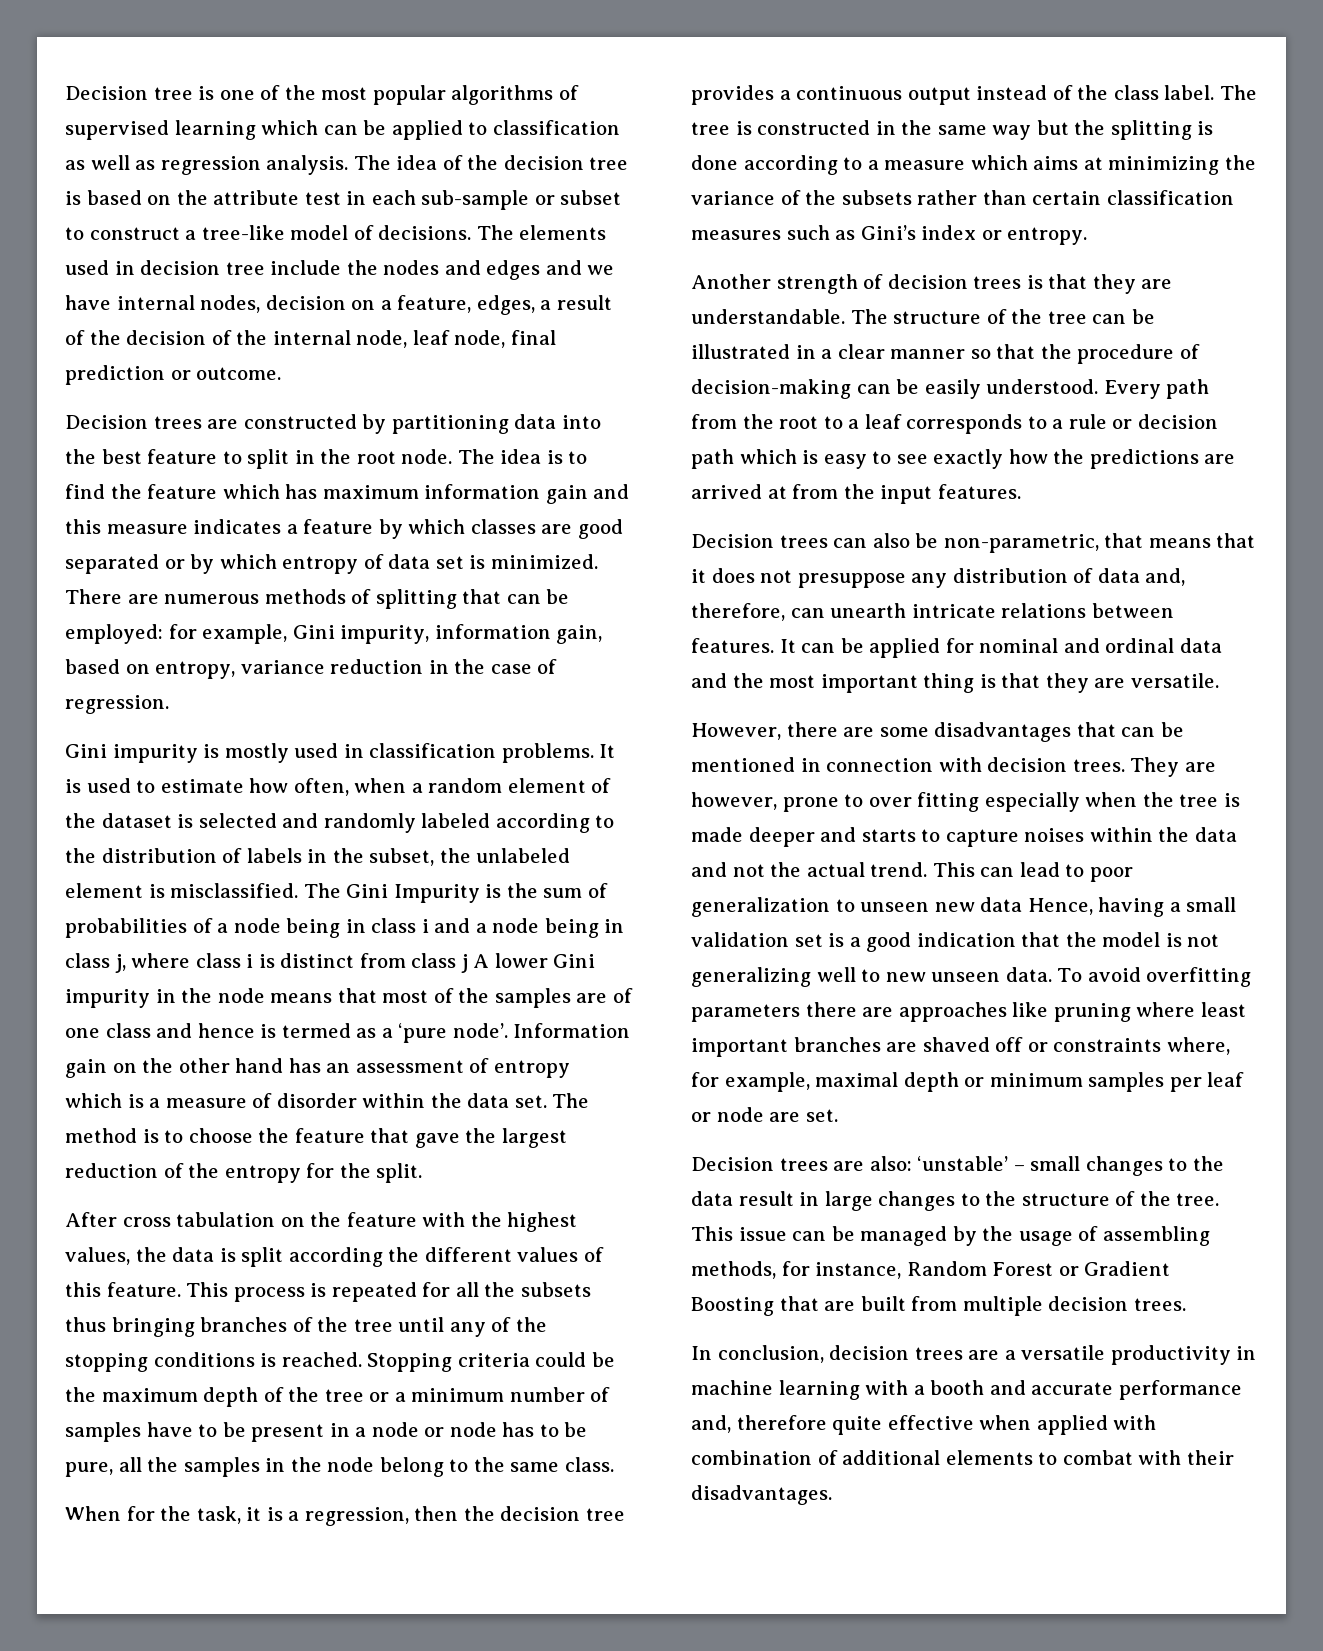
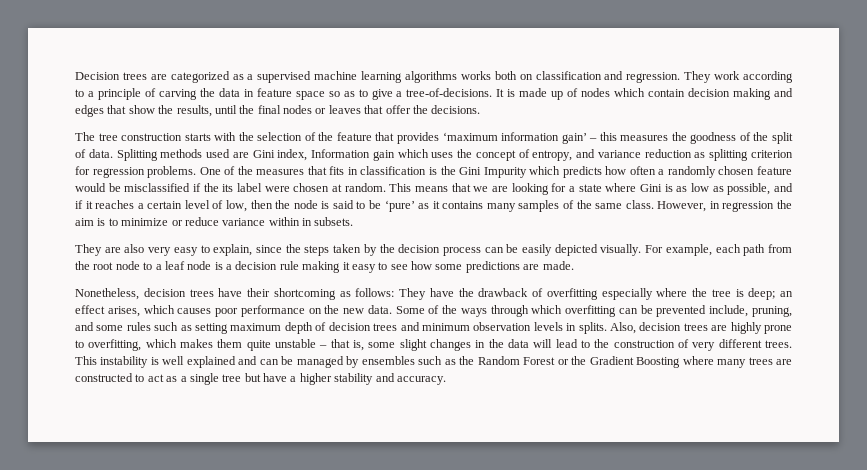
- Decision tree is one of the most popular algorithms of supervised learning which can be applied to classification as well as regression analysis. The idea of the decision tree is based on the attribute test in each sub-sample or subset to construct a tree-like model of decisions. The elements used in decision tree include the nodes and edges and we have internal nodes, decision on a feature, edges, a result of the decision of the internal node, leaf node, final prediction or outcome.
- Decision trees are constructed by partitioning data into the best feature to split in the root node. The idea is to find the feature which has maximum information gain and this measure indicates a feature by which classes are good separated or by which entropy of data set is minimized. There are numerous methods of splitting that can be employed: for example, Gini impurity, information gain, based on entropy, variance reduction in the case of regression.
- Gini impurity is mostly used in classification problems. It is used to estimate how often, when a random element of the dataset is selected and randomly labeled according to the distribution of labels in the subset, the unlabeled element is misclassified. The Gini Impurity is the sum of probabilities of a node being in class i and a node being in class j, where class i is distinct from class j A lower Gini impurity in the node means that most of the samples are of one class and hence is termed as a ‘pure node’. Information gain on the other hand has an assessment of entropy which is a measure of disorder within the data set. The method is to choose the feature that gave the largest reduction of the entropy for the split.
- After cross tabulation on the feature with the highest values, the data is split according the different values of this feature. This process is repeated for all the subsets thus bringing branches of the tree until any of the stopping conditions is reached. Stopping criteria could be the maximum depth of the tree or a minimum number of samples have to be present in a node or node has to be pure, all the samples in the node belong to the same class.
- When for the task, it is a regression, then the decision tree provides a continuous output instead of the class label. The tree is constructed in the same way but the splitting is done according to a measure which aims at minimizing the variance of the subsets rather than certain classification measures such as Gini’s index or entropy.
- Another strength of decision trees is that they are understandable. The structure of the tree can be illustrated in a clear manner so that the procedure of decision-making can be easily understood. Every path from the root to a leaf corresponds to a rule or decision path which is easy to see exactly how the predictions are arrived at from the input features.
- Decision trees can also be non-parametric, that means that it does not presuppose any distribution of data and, therefore, can unearth intricate relations between features. It can be applied for nominal and ordinal data and the most important thing is that they are versatile.
- However, there are some disadvantages that can be mentioned in connection with decision trees. They are however, prone to over fitting especially when the tree is made deeper and starts to capture noises within the data and not the actual trend. This can lead to poor generalization to unseen new data Hence, having a small validation set is a good indication that the model is not generalizing well to new unseen data. To avoid overfitting parameters there are approaches like pruning where least important branches are shaved off or constraints where, for example, maximal depth or minimum samples per leaf or node are set.
- Decision trees are also: ‘unstable’ – small changes to the data result in large changes to the structure of the tree. This issue can be managed by the usage of assembling methods, for instance, Random Forest or Gradient Boosting that are built from multiple decision trees.
- In conclusion, decision trees are a versatile productivity in machine learning with a booth and accurate performance and, therefore quite effective when applied with combination of additional elements to combat with their disadvantages.
+ Decision trees are categorized as a supervised machine learning algorithms works both on classification and regression. They work according to a principle of carving the data in feature space so as to give a tree-of-decisions. It is made up of nodes which contain decision making and edges that show the results, until the final nodes or leaves that offer the decisions.
+ The tree construction starts with the selection of the feature that provides ‘maximum information gain’ – this measures the goodness of the split of data. Splitting methods used are Gini index, Information gain which uses the concept of entropy, and variance reduction as splitting criterion for regression problems. One of the measures that fits in classification is the Gini Impurity which predicts how often a randomly chosen feature would be misclassified if the its label were chosen at random. This means that we are looking for a state where Gini is as low as possible, and if it reaches a certain level of low, then the node is said to be ‘pure’ as it contains many samples of the same class. However, in regression the aim is to minimize or reduce variance within in subsets.
+ They are also very easy to explain, since the steps taken by the decision process can be easily depicted visually. For example, each path from the root node to a leaf node is a decision rule making it easy to see how some predictions are made.
+ Nonetheless, decision trees have their shortcoming as follows: They have the drawback of overfitting especially where the tree is deep; an effect arises, which causes poor performance on the new data. Some of the ways through which overfitting can be prevented include, pruning, and some rules such as setting maximum depth of decision trees and minimum observation levels in splits. Also, decision trees are highly prone to overfitting, which makes them quite unstable – that is, some slight changes in the data will lead to the construction of very different trees. This instability is well explained and can be managed by ensembles such as the Random Forest or the Gradient Boosting where many trees are constructed to act as a single tree but have a higher stability and accuracy.

